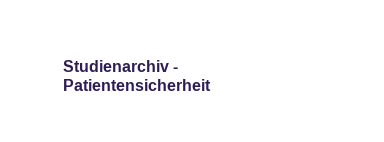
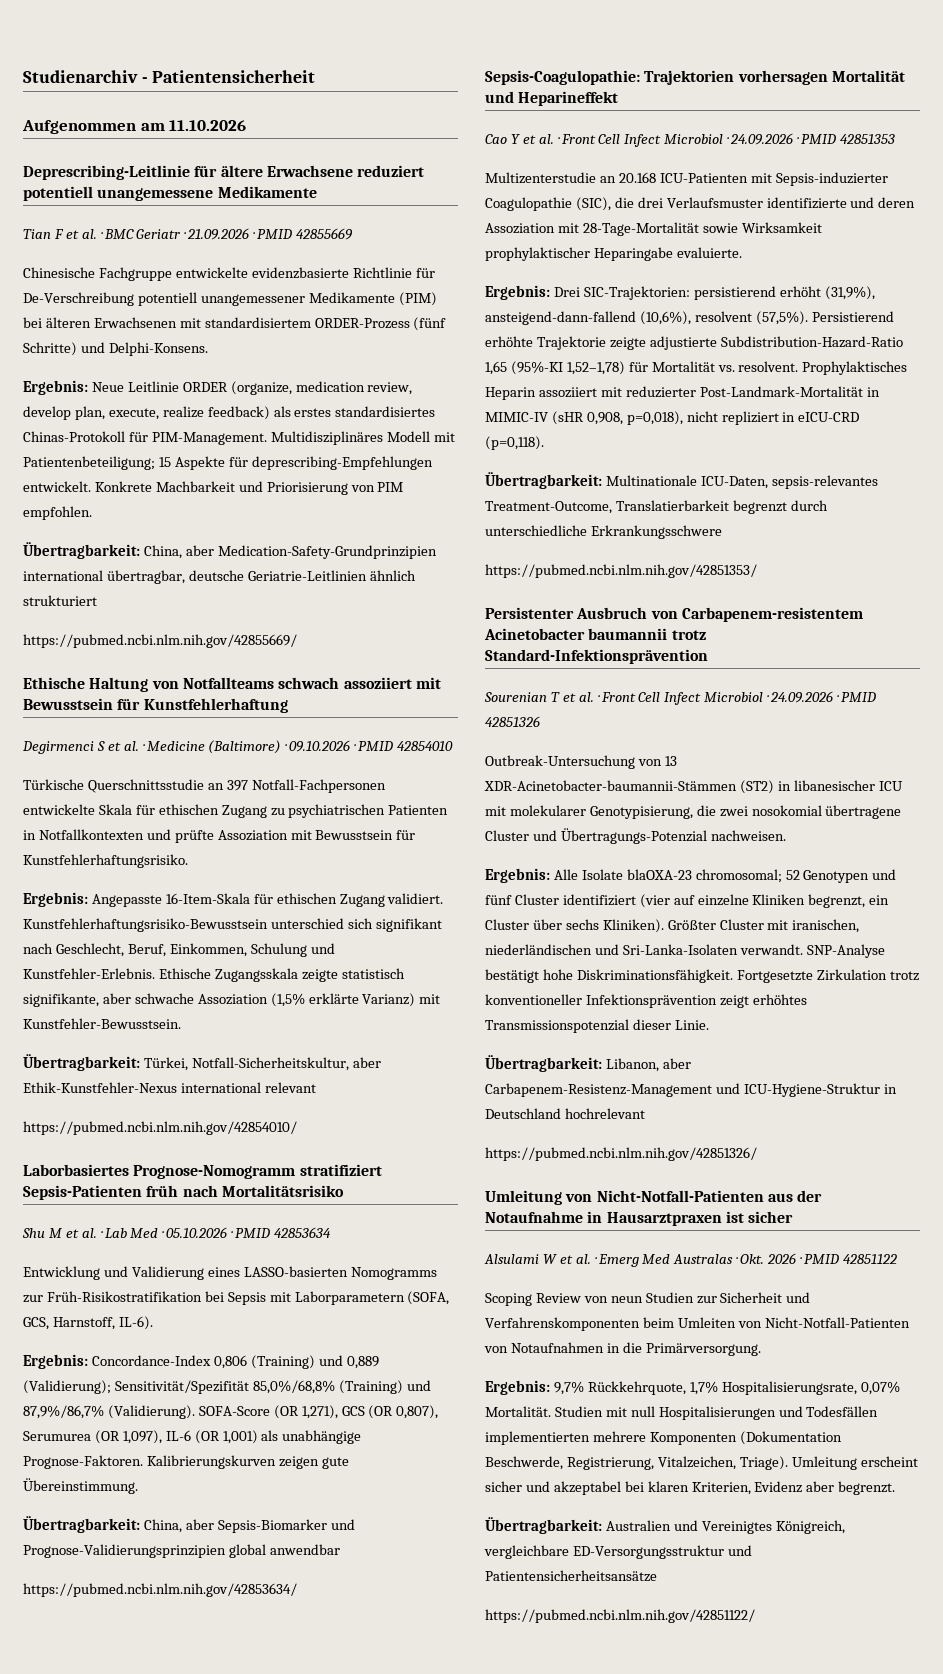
+ Aufgenommen am 11.10.2026
+ Deprescribing-Leitlinie für ältere Erwachsene reduziert potentiell unangemessene Medikamente
+ Tian F et al. · BMC Geriatr · 21.09.2026 · PMID 42855669
+ Chinesische Fachgruppe entwickelte evidenzbasierte Richtlinie für De-Verschreibung potentiell unangemessener Medikamente (PIM) bei älteren Erwachsenen mit standardisiertem ORDER-Prozess (fünf Schritte) und Delphi-Konsens.
+ Ergebnis: Neue Leitlinie ORDER (organize, medication review, develop plan, execute, realize feedback) als erstes standardisiertes Chinas-Protokoll für PIM-Management. Multidisziplinäres Modell mit Patientenbeteiligung; 15 Aspekte für deprescribing-Empfehlungen entwickelt. Konkrete Machbarkeit und Priorisierung von PIM empfohlen.
+ Übertragbarkeit: China, aber Medication-Safety-Grundprinzipien international übertragbar, deutsche Geriatrie-Leitlinien ähnlich strukturiert
+ https://pubmed.ncbi.nlm.nih.gov/42855669/
+ Ethische Haltung von Notfallteams schwach assoziiert mit Bewusstsein für Kunstfehlerhaftung
+ Degirmenci S et al. · Medicine (Baltimore) · 09.10.2026 · PMID 42854010
+ Türkische Querschnittsstudie an 397 Notfall-Fachpersonen entwickelte Skala für ethischen Zugang zu psychiatrischen Patienten in Notfallkontexten und prüfte Assoziation mit Bewusstsein für Kunstfehlerhaftungsrisiko.
+ Ergebnis: Angepasste 16-Item-Skala für ethischen Zugang validiert. Kunstfehlerhaftungsrisiko-Bewusstsein unterschied sich signifikant nach Geschlecht, Beruf, Einkommen, Schulung und Kunstfehler-Erlebnis. Ethische Zugangsskala zeigte statistisch signifikante, aber schwache Assoziation (1,5% erklärte Varianz) mit Kunstfehler-Bewusstsein.
+ Übertragbarkeit: Türkei, Notfall-Sicherheitskultur, aber Ethik-Kunstfehler-Nexus international relevant
+ https://pubmed.ncbi.nlm.nih.gov/42854010/
+ Laborbasiertes Prognose-Nomogramm stratifiziert Sepsis-Patienten früh nach Mortalitätsrisiko
+ Shu M et al. · Lab Med · 05.10.2026 · PMID 42853634
+ Entwicklung und Validierung eines LASSO-basierten Nomogramms zur Früh-Risikostratifikation bei Sepsis mit Laborparametern (SOFA, GCS, Harnstoff, IL-6).
+ Ergebnis: Concordance-Index 0,806 (Training) und 0,889 (Validierung); Sensitivität/Spezifität 85,0%/68,8% (Training) und 87,9%/86,7% (Validierung). SOFA-Score (OR 1,271), GCS (OR 0,807), Serumurea (OR 1,097), IL-6 (OR 1,001) als unabhängige Prognose-Faktoren. Kalibrierungskurven zeigen gute Übereinstimmung.
+ Übertragbarkeit: China, aber Sepsis-Biomarker und Prognose-Validierungsprinzipien global anwendbar
+ https://pubmed.ncbi.nlm.nih.gov/42853634/
+ Sepsis-Coagulopathie: Trajektorien vorhersagen Mortalität und Heparineffekt
+ Cao Y et al. · Front Cell Infect Microbiol · 24.09.2026 · PMID 42851353
+ Multizenterstudie an 20.168 ICU-Patienten mit Sepsis-induzierter Coagulopathie (SIC), die drei Verlaufsmuster identifizierte und deren Assoziation mit 28-Tage-Mortalität sowie Wirksamkeit prophylaktischer Heparingabe evaluierte.
+ Ergebnis: Drei SIC-Trajektorien: persistierend erhöht (31,9%), ansteigend-dann-fallend (10,6%), resolvent (57,5%). Persistierend erhöhte Trajektorie zeigte adjustierte Subdistribution-Hazard-Ratio 1,65 (95%-KI 1,52–1,78) für Mortalität vs. resolvent. Prophylaktisches Heparin assoziiert mit reduzierter Post-Landmark-Mortalität in MIMIC-IV (sHR 0,908, p=0,018), nicht repliziert in eICU-CRD (p=0,118).
+ Übertragbarkeit: Multinationale ICU-Daten, sepsis-relevantes Treatment-Outcome, Translatierbarkeit begrenzt durch unterschiedliche Erkrankungsschwere
+ https://pubmed.ncbi.nlm.nih.gov/42851353/
+ Persistenter Ausbruch von Carbapenem-resistentem Acinetobacter baumannii trotz Standard-Infektionsprävention
+ Sourenian T et al. · Front Cell Infect Microbiol · 24.09.2026 · PMID 42851326
+ Outbreak-Untersuchung von 13 XDR-Acinetobacter-baumannii-Stämmen (ST2) in libanesischer ICU mit molekularer Genotypisierung, die zwei nosokomial übertragene Cluster und Übertragungs-Potenzial nachweisen.
+ Ergebnis: Alle Isolate blaOXA-23 chromosomal; 52 Genotypen und fünf Cluster identifiziert (vier auf einzelne Kliniken begrenzt, ein Cluster über sechs Kliniken). Größter Cluster mit iranischen, niederländischen und Sri-Lanka-Isolaten verwandt. SNP-Analyse bestätigt hohe Diskriminationsfähigkeit. Fortgesetzte Zirkulation trotz konventioneller Infektionsprävention zeigt erhöhtes Transmissionspotenzial dieser Linie.
+ Übertragbarkeit: Libanon, aber Carbapenem-Resistenz-Management und ICU-Hygiene-Struktur in Deutschland hochrelevant
+ https://pubmed.ncbi.nlm.nih.gov/42851326/
+ Umleitung von Nicht-Notfall-Patienten aus der Notaufnahme in Hausarztpraxen ist sicher
+ Alsulami W et al. · Emerg Med Australas · Okt. 2026 · PMID 42851122
+ Scoping Review von neun Studien zur Sicherheit und Verfahrenskomponenten beim Umleiten von Nicht-Notfall-Patienten von Notaufnahmen in die Primärversorgung.
+ Ergebnis: 9,7% Rückkehrquote, 1,7% Hospitalisierungsrate, 0,07% Mortalität. Studien mit null Hospitalisierungen und Todesfällen implementierten mehrere Komponenten (Dokumentation Beschwerde, Registrierung, Vitalzeichen, Triage). Umleitung erscheint sicher und akzeptabel bei klaren Kriterien, Evidenz aber begrenzt.
+ Übertragbarkeit: Australien und Vereinigtes Königreich, vergleichbare ED-Versorgungsstruktur und Patientensicherheitsansätze
+ https://pubmed.ncbi.nlm.nih.gov/42851122/

